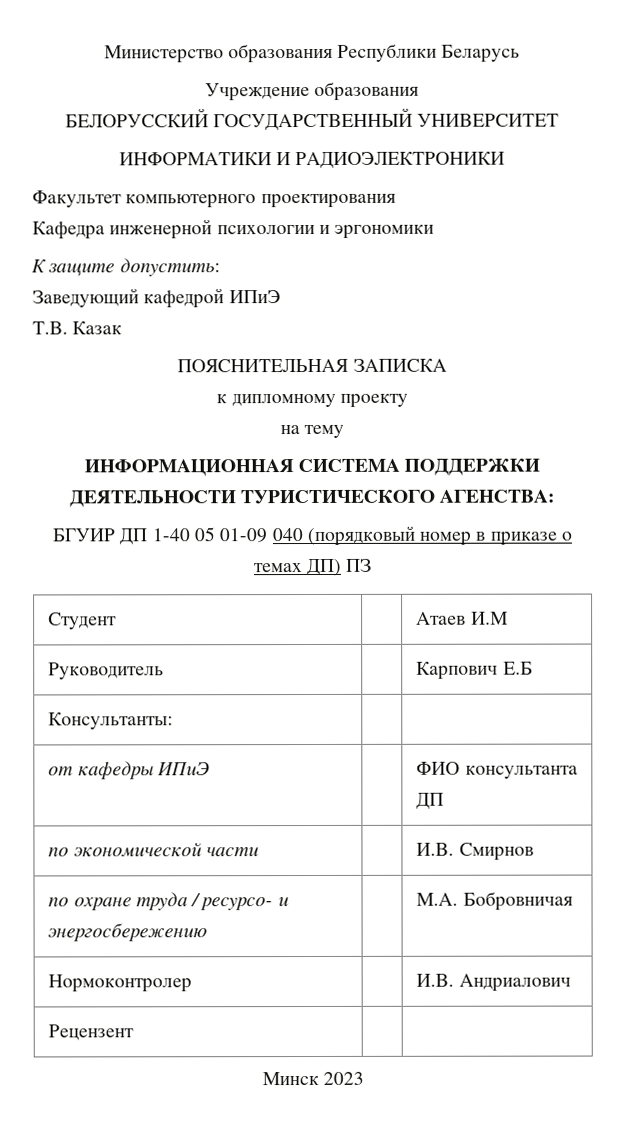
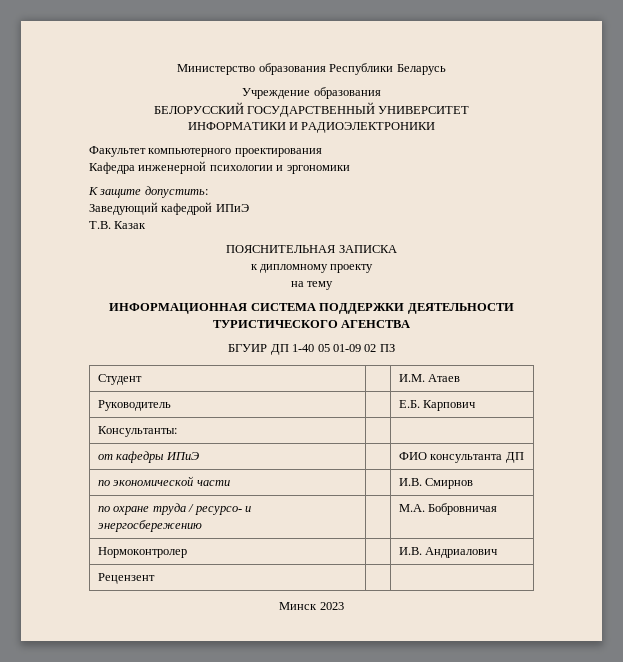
- ИНФОРМАЦИОННАЯ СИСТЕМА ПОДДЕРЖКИ ДЕЯТЕЛЬНОСТИ ТУРИСТИЧЕСКОГО АГЕНСТВА:
+ ИНФОРМАЦИОННАЯ СИСТЕМА ПОДДЕРЖКИ ДЕЯТЕЛЬНОСТИ ТУРИСТИЧЕСКОГО АГЕНСТВА
- БГУИР ДП 1-40 05 01-09 040 (порядковый номер в приказе о темах ДП) ПЗ
+ БГУИР ДП 1-40 05 01-09 02 ПЗ
- Студент | | Атаев И.М
+ Студент | | И.М. Атаев
- Руководитель | | Карпович Е.Б
+ Руководитель | | Е.Б. Карпович

